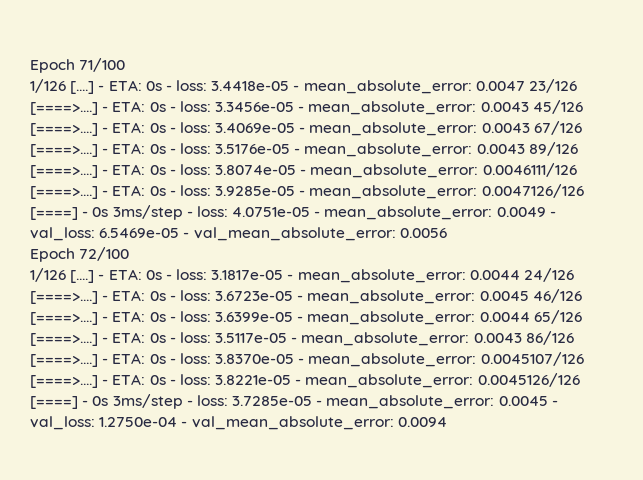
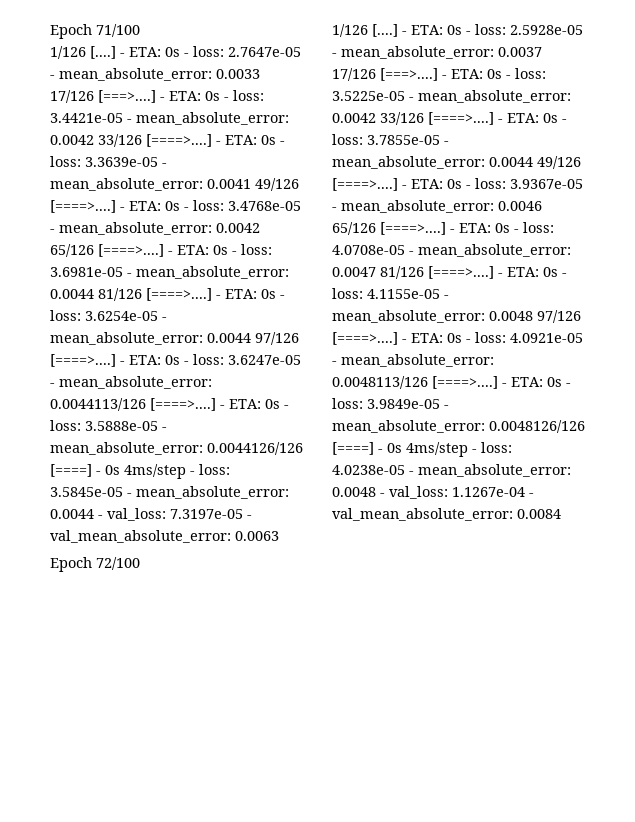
- - ETA: 0s - loss: 3.4418e-05 - mean_absolute_error: 0.0047 23/126 [====>....] - ETA: 0s - loss: 3.3456e-05 - mean_absolute_error: 0.0043 45/126 [====>....] - ETA: 0s - loss: 3.4069e-05 - mean_absolute_error: 0.0043 67/126 [====>....] - ETA: 0s - loss: 3.5176e-05 - mean_absolute_error: 0.0043 89/126 [====>....] - ETA: 0s - loss: 3.8074e-05 - mean_absolute_error: 0.0046111/126 [====>....] - ETA: 0s - loss: 3.9285e-05 - mean_absolute_error: 0.0047126/126 [====] - 0s 3ms/step - loss: 4.0751e-05 - mean_absolute_error: 0.0049 - val_loss: 6.5469e-05 - val_mean_absolute_error: 0.0056
+ - ETA: 0s - loss: 2.7647e-05 - mean_absolute_error: 0.0033 17/126 [===>....] - ETA: 0s - loss: 3.4421e-05 - mean_absolute_error: 0.0042 33/126 [====>....] - ETA: 0s - loss: 3.3639e-05 - mean_absolute_error: 0.0041 49/126 [====>....] - ETA: 0s - loss: 3.4768e-05 - mean_absolute_error: 0.0042 65/126 [====>....] - ETA: 0s - loss: 3.6981e-05 - mean_absolute_error: 0.0044 81/126 [====>....] - ETA: 0s - loss: 3.6254e-05 - mean_absolute_error: 0.0044 97/126 [====>....] - ETA: 0s - loss: 3.6247e-05 - mean_absolute_error: 0.0044113/126 [====>....] - ETA: 0s - loss: 3.5888e-05 - mean_absolute_error: 0.0044126/126 [====] - 0s 4ms/step - loss: 3.5845e-05 - mean_absolute_error: 0.0044 - val_loss: 7.3197e-05 - val_mean_absolute_error: 0.0063
- - ETA: 0s - loss: 3.1817e-05 - mean_absolute_error: 0.0044 24/126 [====>....] - ETA: 0s - loss: 3.6723e-05 - mean_absolute_error: 0.0045 46/126 [====>....] - ETA: 0s - loss: 3.6399e-05 - mean_absolute_error: 0.0044 65/126 [====>....] - ETA: 0s - loss: 3.5117e-05 - mean_absolute_error: 0.0043 86/126 [====>....] - ETA: 0s - loss: 3.8370e-05 - mean_absolute_error: 0.0045107/126 [====>....] - ETA: 0s - loss: 3.8221e-05 - mean_absolute_error: 0.0045126/126 [====] - 0s 3ms/step - loss: 3.7285e-05 - mean_absolute_error: 0.0045 - val_loss: 1.2750e-04 - val_mean_absolute_error: 0.0094
+ - ETA: 0s - loss: 2.5928e-05 - mean_absolute_error: 0.0037 17/126 [===>....] - ETA: 0s - loss: 3.5225e-05 - mean_absolute_error: 0.0042 33/126 [====>....] - ETA: 0s - loss: 3.7855e-05 - mean_absolute_error: 0.0044 49/126 [====>....] - ETA: 0s - loss: 3.9367e-05 - mean_absolute_error: 0.0046 65/126 [====>....] - ETA: 0s - loss: 4.0708e-05 - mean_absolute_error: 0.0047 81/126 [====>....] - ETA: 0s - loss: 4.1155e-05 - mean_absolute_error: 0.0048 97/126 [====>....] - ETA: 0s - loss: 4.0921e-05 - mean_absolute_error: 0.0048113/126 [====>....] - ETA: 0s - loss: 3.9849e-05 - mean_absolute_error: 0.0048126/126 [====] - 0s 4ms/step - loss: 4.0238e-05 - mean_absolute_error: 0.0048 - val_loss: 1.1267e-04 - val_mean_absolute_error: 0.0084

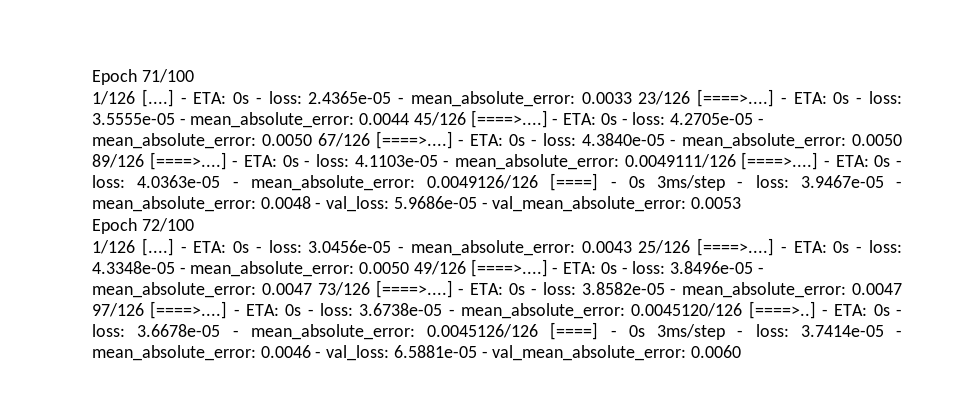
- - ETA: 0s - loss: 2.7647e-05 - mean_absolute_error: 0.0033 17/126 [===>....] - ETA: 0s - loss: 3.4421e-05 - mean_absolute_error: 0.0042 33/126 [====>....] - ETA: 0s - loss: 3.3639e-05 - mean_absolute_error: 0.0041 49/126 [====>....] - ETA: 0s - loss: 3.4768e-05 - mean_absolute_error: 0.0042 65/126 [====>....] - ETA: 0s - loss: 3.6981e-05 - mean_absolute_error: 0.0044 81/126 [====>....] - ETA: 0s - loss: 3.6254e-05 - mean_absolute_error: 0.0044 97/126 [====>....] - ETA: 0s - loss: 3.6247e-05 - mean_absolute_error: 0.0044113/126 [====>....] - ETA: 0s - loss: 3.5888e-05 - mean_absolute_error: 0.0044126/126 [====] - 0s 4ms/step - loss: 3.5845e-05 - mean_absolute_error: 0.0044 - val_loss: 7.3197e-05 - val_mean_absolute_error: 0.0063
+ - ETA: 0s - loss: 2.4365e-05 - mean_absolute_error: 0.0033 23/126 [====>....] - ETA: 0s - loss: 3.5555e-05 - mean_absolute_error: 0.0044 45/126 [====>....] - ETA: 0s - loss: 4.2705e-05 - mean_absolute_error: 0.0050 67/126 [====>....] - ETA: 0s - loss: 4.3840e-05 - mean_absolute_error: 0.0050 89/126 [====>....] - ETA: 0s - loss: 4.1103e-05 - mean_absolute_error: 0.0049111/126 [====>....] - ETA: 0s - loss: 4.0363e-05 - mean_absolute_error: 0.0049126/126 [====] - 0s 3ms/step - loss: 3.9467e-05 - mean_absolute_error: 0.0048 - val_loss: 5.9686e-05 - val_mean_absolute_error: 0.0053
- - ETA: 0s - loss: 2.5928e-05 - mean_absolute_error: 0.0037 17/126 [===>....] - ETA: 0s - loss: 3.5225e-05 - mean_absolute_error: 0.0042 33/126 [====>....] - ETA: 0s - loss: 3.7855e-05 - mean_absolute_error: 0.0044 49/126 [====>....] - ETA: 0s - loss: 3.9367e-05 - mean_absolute_error: 0.0046 65/126 [====>....] - ETA: 0s - loss: 4.0708e-05 - mean_absolute_error: 0.0047 81/126 [====>....] - ETA: 0s - loss: 4.1155e-05 - mean_absolute_error: 0.0048 97/126 [====>....] - ETA: 0s - loss: 4.0921e-05 - mean_absolute_error: 0.0048113/126 [====>....] - ETA: 0s - loss: 3.9849e-05 - mean_absolute_error: 0.0048126/126 [====] - 0s 4ms/step - loss: 4.0238e-05 - mean_absolute_error: 0.0048 - val_loss: 1.1267e-04 - val_mean_absolute_error: 0.0084
+ - ETA: 0s - loss: 3.0456e-05 - mean_absolute_error: 0.0043 25/126 [====>....] - ETA: 0s - loss: 4.3348e-05 - mean_absolute_error: 0.0050 49/126 [====>....] - ETA: 0s - loss: 3.8496e-05 - mean_absolute_error: 0.0047 73/126 [====>....] - ETA: 0s - loss: 3.8582e-05 - mean_absolute_error: 0.0047 97/126 [====>....] - ETA: 0s - loss: 3.6738e-05 - mean_absolute_error: 0.0045120/126 [====>..] - ETA: 0s - loss: 3.6678e-05 - mean_absolute_error: 0.0045126/126 [====] - 0s 3ms/step - loss: 3.7414e-05 - mean_absolute_error: 0.0046 - val_loss: 6.5881e-05 - val_mean_absolute_error: 0.0060

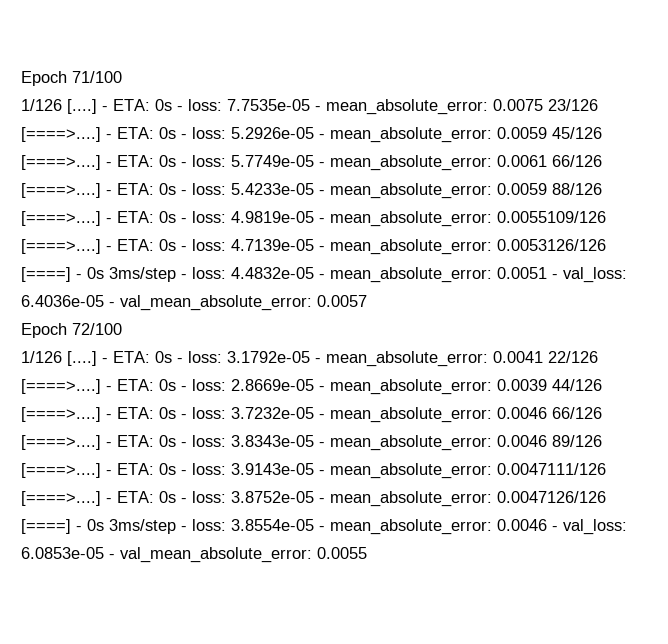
- - ETA: 0s - loss: 2.4365e-05 - mean_absolute_error: 0.0033 23/126 [====>....]
+ - ETA: 0s - loss: 7.7535e-05 - mean_absolute_error: 0.0075 23/126 [====>....]
- - ETA: 0s - loss: 3.5555e-05 - mean_absolute_error: 0.0044 45/126 [====>....]
+ - ETA: 0s - loss: 5.2926e-05 - mean_absolute_error: 0.0059 45/126 [====>....]
- - ETA: 0s - loss: 4.2705e-05 - mean_absolute_error: 0.0050 67/126 [====>....] - ETA: 0s - loss: 4.3840e-05 - mean_absolute_error: 0.0050 89/126 [====>....] - ETA: 0s - loss: 4.1103e-05 - mean_absolute_error: 0.0049111/126 [====>....] - ETA: 0s - loss: 4.0363e-05 - mean_absolute_error: 0.0049126/126 [====] - 0s 3ms/step - loss: 3.9467e-05 - mean_absolute_error: 0.0048 - val_loss: 5.9686e-05 - val_mean_absolute_error: 0.0053
+ - ETA: 0s - loss: 5.7749e-05 - mean_absolute_error: 0.0061 66/126 [====>....] - ETA: 0s - loss: 5.4233e-05 - mean_absolute_error: 0.0059 88/126 [====>....] - ETA: 0s - loss: 4.9819e-05 - mean_absolute_error: 0.0055109/126 [====>....] - ETA: 0s - loss: 4.7139e-05 - mean_absolute_error: 0.0053126/126 [====] - 0s 3ms/step - loss: 4.4832e-05 - mean_absolute_error: 0.0051 - val_loss: 6.4036e-05 - val_mean_absolute_error: 0.0057
- - ETA: 0s - loss: 3.0456e-05 - mean_absolute_error: 0.0043 25/126 [====>....] - ETA: 0s - loss: 4.3348e-05 - mean_absolute_error: 0.0050 49/126 [====>....] - ETA: 0s - loss: 3.8496e-05 - mean_absolute_error: 0.0047 73/126 [====>....] - ETA: 0s - loss: 3.8582e-05 - mean_absolute_error: 0.0047 97/126 [====>....] - ETA: 0s - loss: 3.6738e-05 - mean_absolute_error: 0.0045120/126 [====>..] - ETA: 0s - loss: 3.6678e-05 - mean_absolute_error: 0.0045126/126 [====] - 0s 3ms/step - loss: 3.7414e-05 - mean_absolute_error: 0.0046 - val_loss: 6.5881e-05 - val_mean_absolute_error: 0.0060
+ - ETA: 0s - loss: 3.1792e-05 - mean_absolute_error: 0.0041 22/126 [====>....] - ETA: 0s - loss: 2.8669e-05 - mean_absolute_error: 0.0039 44/126 [====>....] - ETA: 0s - loss: 3.7232e-05 - mean_absolute_error: 0.0046 66/126 [====>....] - ETA: 0s - loss: 3.8343e-05 - mean_absolute_error: 0.0046 89/126 [====>....] - ETA: 0s - loss: 3.9143e-05 - mean_absolute_error: 0.0047111/126 [====>....] - ETA: 0s - loss: 3.8752e-05 - mean_absolute_error: 0.0047126/126 [====] - 0s 3ms/step - loss: 3.8554e-05 - mean_absolute_error: 0.0046 - val_loss: 6.0853e-05 - val_mean_absolute_error: 0.0055

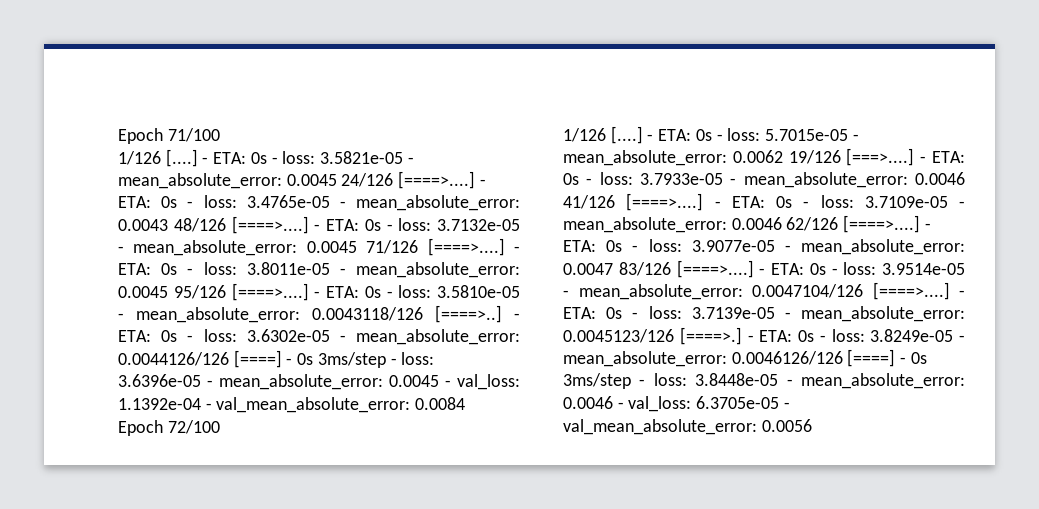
- - ETA: 0s - loss: 7.7535e-05 - mean_absolute_error: 0.0075 23/126 [====>....] - ETA: 0s - loss: 5.2926e-05 - mean_absolute_error: 0.0059 45/126 [====>....] - ETA: 0s - loss: 5.7749e-05 - mean_absolute_error: 0.0061 66/126 [====>....] - ETA: 0s - loss: 5.4233e-05 - mean_absolute_error: 0.0059 88/126 [====>....] - ETA: 0s - loss: 4.9819e-05 - mean_absolute_error: 0.0055109/126 [====>....] - ETA: 0s - loss: 4.7139e-05 - mean_absolute_error: 0.0053126/126 [====] - 0s 3ms/step - loss: 4.4832e-05 - mean_absolute_error: 0.0051 - val_loss: 6.4036e-05 - val_mean_absolute_error: 0.0057
+ - ETA: 0s - loss: 3.5821e-05 - mean_absolute_error: 0.0045 24/126 [====>....] - ETA: 0s - loss: 3.4765e-05 - mean_absolute_error: 0.0043 48/126 [====>....] - ETA: 0s - loss: 3.7132e-05 - mean_absolute_error: 0.0045 71/126 [====>....] - ETA: 0s - loss: 3.8011e-05 - mean_absolute_error: 0.0045 95/126 [====>....] - ETA: 0s - loss: 3.5810e-05 - mean_absolute_error: 0.0043118/126 [====>..] - ETA: 0s - loss: 3.6302e-05 - mean_absolute_error: 0.0044126/126 [====] - 0s 3ms/step - loss: 3.6396e-05 - mean_absolute_error: 0.0045 - val_loss: 1.1392e-04 - val_mean_absolute_error: 0.0084
- - ETA: 0s - loss: 3.1792e-05 - mean_absolute_error: 0.0041 22/126 [====>....] - ETA: 0s - loss: 2.8669e-05 - mean_absolute_error: 0.0039 44/126 [====>....] - ETA: 0s - loss: 3.7232e-05 - mean_absolute_error: 0.0046 66/126 [====>....] - ETA: 0s - loss: 3.8343e-05 - mean_absolute_error: 0.0046 89/126 [====>....] - ETA: 0s - loss: 3.9143e-05 - mean_absolute_error: 0.0047111/126 [====>....] - ETA: 0s - loss: 3.8752e-05 - mean_absolute_error: 0.0047126/126 [====] - 0s 3ms/step - loss: 3.8554e-05 - mean_absolute_error: 0.0046 - val_loss: 6.0853e-05 - val_mean_absolute_error: 0.0055
+ - ETA: 0s - loss: 5.7015e-05 - mean_absolute_error: 0.0062 19/126 [===>....] - ETA: 0s - loss: 3.7933e-05 - mean_absolute_error: 0.0046 41/126 [====>....] - ETA: 0s - loss: 3.7109e-05 - mean_absolute_error: 0.0046 62/126 [====>....] - ETA: 0s - loss: 3.9077e-05 - mean_absolute_error: 0.0047 83/126 [====>....] - ETA: 0s - loss: 3.9514e-05 - mean_absolute_error: 0.0047104/126 [====>....] - ETA: 0s - loss: 3.7139e-05 - mean_absolute_error: 0.0045123/126 [====>.] - ETA: 0s - loss: 3.8249e-05 - mean_absolute_error: 0.0046126/126 [====] - 0s 3ms/step - loss: 3.8448e-05 - mean_absolute_error: 0.0046 - val_loss: 6.3705e-05 - val_mean_absolute_error: 0.0056

